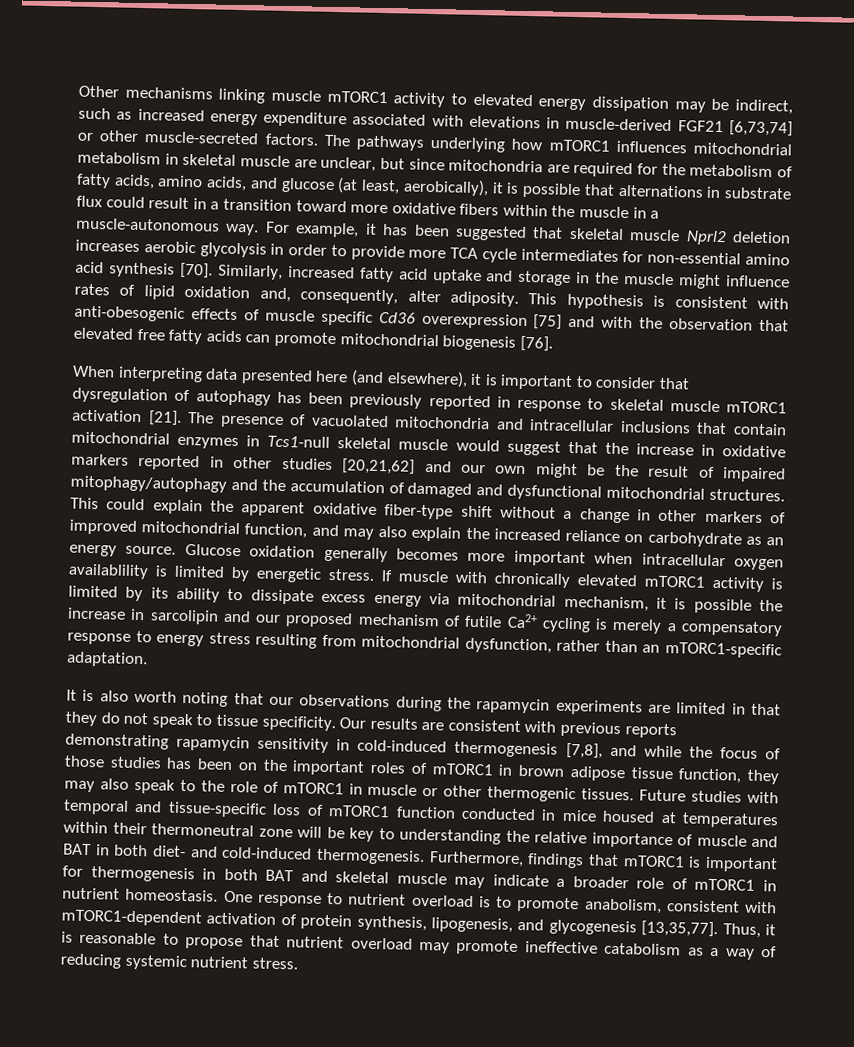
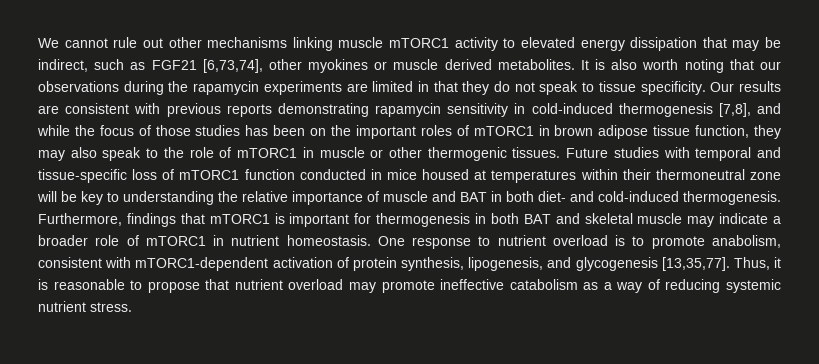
- Other mechanisms linking muscle mTORC1 activity to elevated energy dissipation may be indirect, such as increased energy expenditure associated with elevations in muscle-derived FGF21 [6,73,74] or other muscle-secreted factors. The pathways underlying how mTORC1 influences mitochondrial metabolism in skeletal muscle are unclear, but since mitochondria are required for the metabolism of fatty acids, amino acids, and glucose (at least, aerobically), it is possible that alternations in substrate flux could result in a transition toward more oxidative fibers within the muscle in a muscle-autonomous way. For example, it has been suggested that skeletal muscle Nprl2 deletion increases aerobic glycolysis in order to provide more TCA cycle intermediates for non-essential amino acid synthesis [70]. Similarly, increased fatty acid uptake and storage in the muscle might influence rates of lipid oxidation and, consequently, alter adiposity. This hypothesis is consistent with anti-obesogenic effects of muscle specific Cd36 overexpression [75] and with the observation that elevated free fatty acids can promote mitochondrial biogenesis [76].
- When interpreting data presented here (and elsewhere), it is important to consider that dysregulation of autophagy has been previously reported in response to skeletal muscle mTORC1 activation [21]. The presence of vacuolated mitochondria and intracellular inclusions that contain mitochondrial enzymes in Tcs1-null skeletal muscle would suggest that the increase in oxidative markers reported in other studies [20,21,62] and our own might be the result of impaired mitophagy/autophagy and the accumulation of damaged and dysfunctional mitochondrial structures. This could explain the apparent oxidative fiber-type shift without a change in other markers of improved mitochondrial function, and may also explain the increased reliance on carbohydrate as an energy source. Glucose oxidation generally becomes more important when intracellular oxygen availablility is limited by energetic stress. If muscle with chronically elevated mTORC1 activity is limited by its ability to dissipate excess energy via mitochondrial mechanism, it is possible the increase in sarcolipin and our proposed mechanism of futile Ca2+ cycling is merely a compensatory response to energy stress resulting from mitochondrial dysfunction, rather than an mTORC1-specific adaptation.
- It is also worth noting that our observations during the rapamycin experiments are limited in that they do not speak to tissue specificity.
+ We cannot rule out other mechanisms linking muscle mTORC1 activity to elevated energy dissipation that may be indirect, such as FGF21 [6,73,74], other myokines or muscle derived metabolites. It is also worth noting that our observations during the rapamycin experiments are limited in that they do not speak to tissue specificity.

